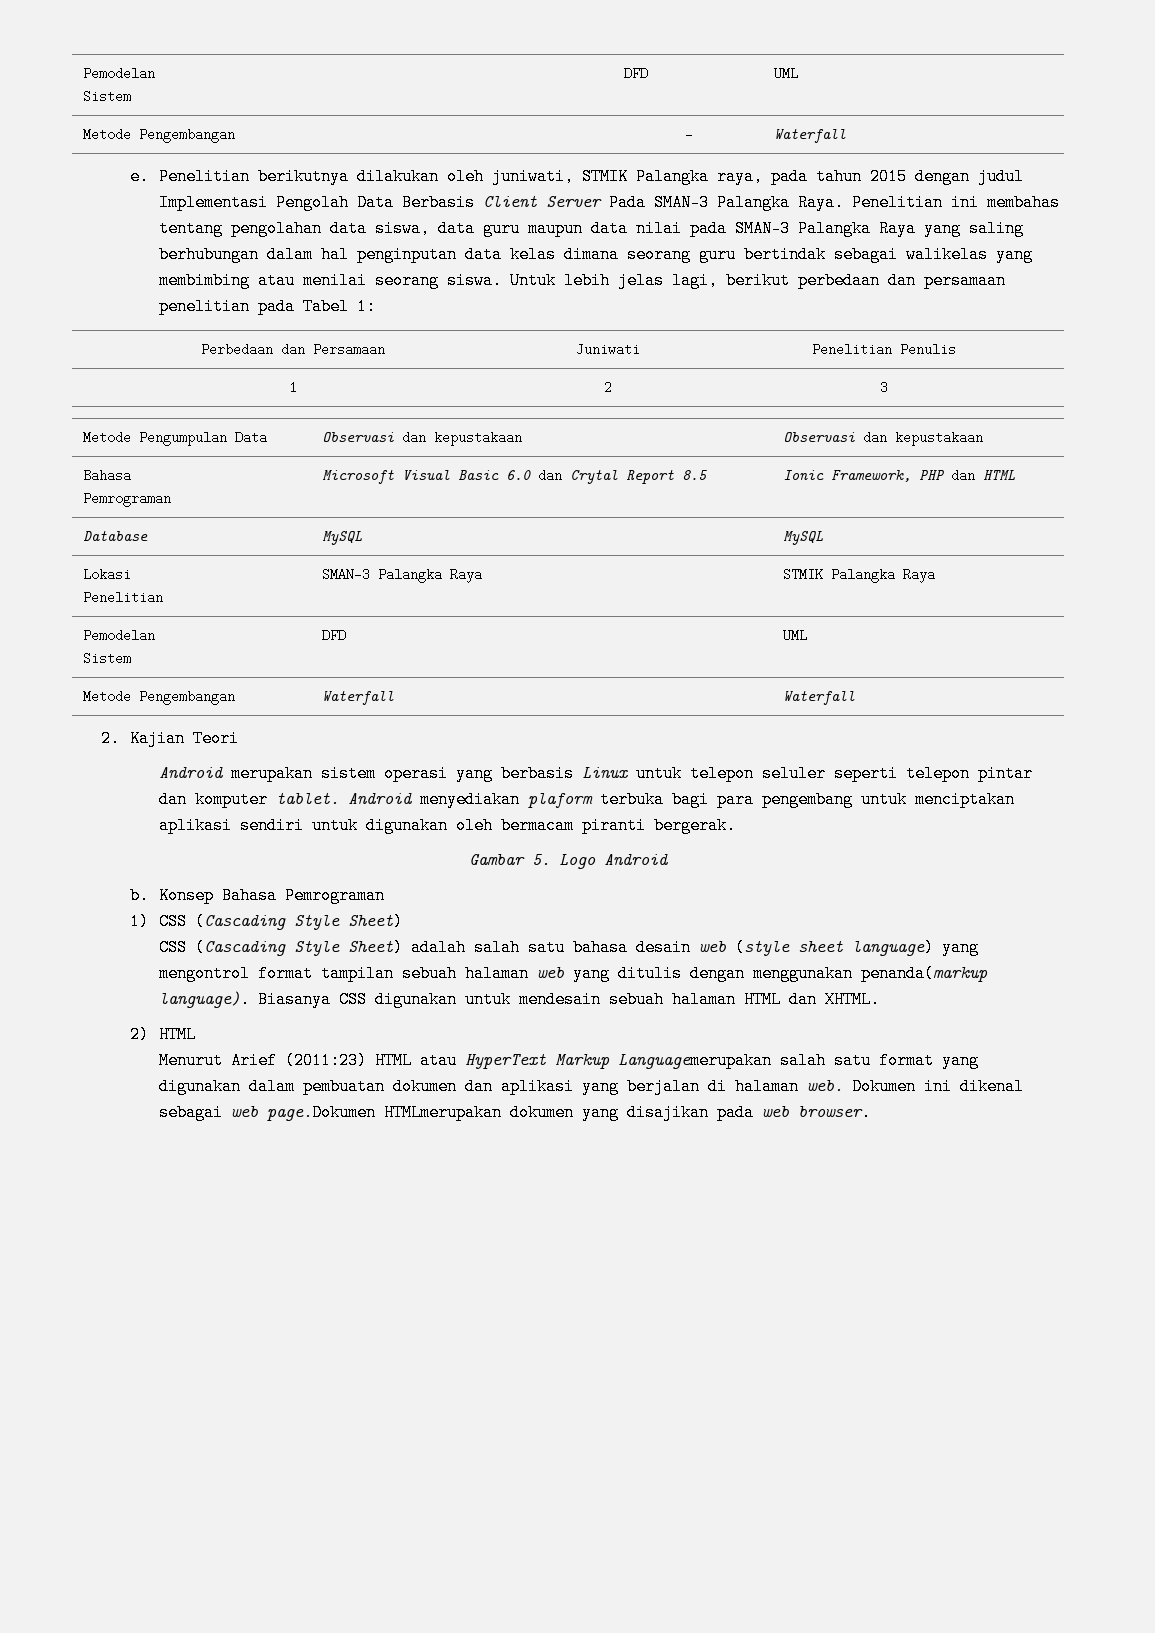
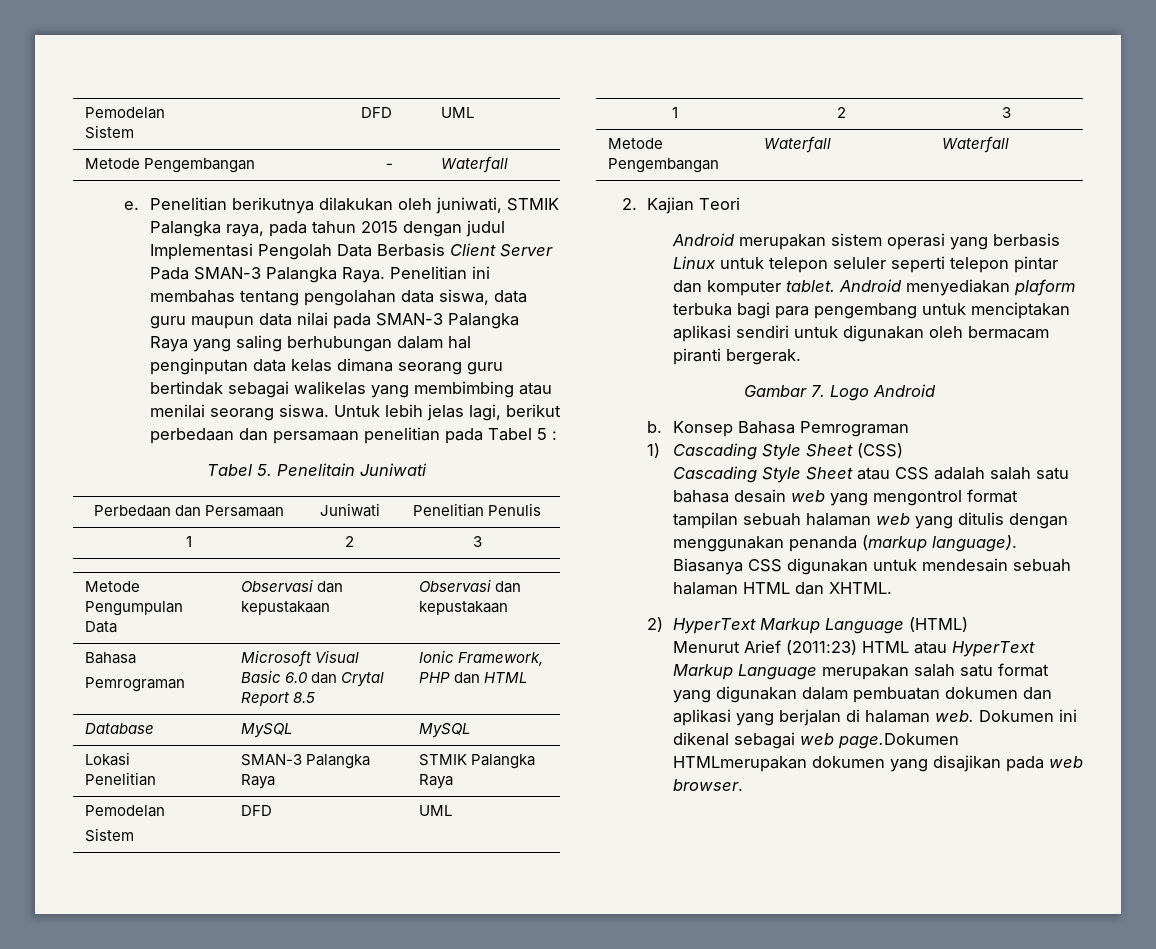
- Untuk lebih jelas lagi, berikut perbedaan dan persamaan penelitian pada Tabel 1:
+ Untuk lebih jelas lagi, berikut perbedaan dan persamaan penelitian pada Tabel 5 :
+ Tabel 5. Penelitain Juniwati
  Lokasi
  Penelitian | SMAN-3 Palangka Raya | STMIK Palangka Raya
  Pemodelan
  Sistem | DFD | UML
+ 1 | 2 | 3
- Gambar 5. Logo Android
+ Gambar 7. Logo Android
- 1) CSS (Cascading Style Sheet)
- CSS (Cascading Style Sheet) adalah salah satu bahasa desain web (style sheet language) yang mengontrol format tampilan sebuah halaman web yang ditulis dengan menggunakan penanda(markup language).
+ 1) Cascading Style Sheet (CSS)
+ Cascading Style Sheet atau CSS adalah salah satu bahasa desain web yang mengontrol format tampilan sebuah halaman web yang ditulis dengan menggunakan penanda (markup language).
- 2) HTML
+ 2) HyperText Markup Language (HTML)
- Menurut Arief (2011:23) HTML atau HyperText Markup Languagemerupakan salah satu format yang digunakan dalam pembuatan dokumen dan aplikasi yang berjalan di halaman web.
+ Menurut Arief (2011:23) HTML atau HyperText Markup Language merupakan salah satu format yang digunakan dalam pembuatan dokumen dan aplikasi yang berjalan di halaman web.

